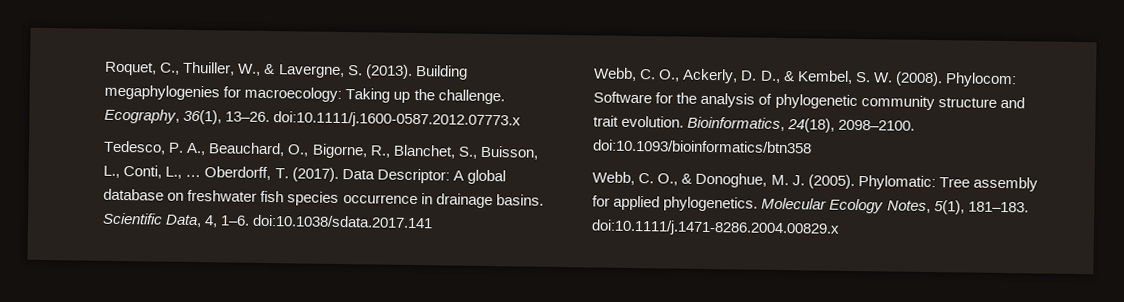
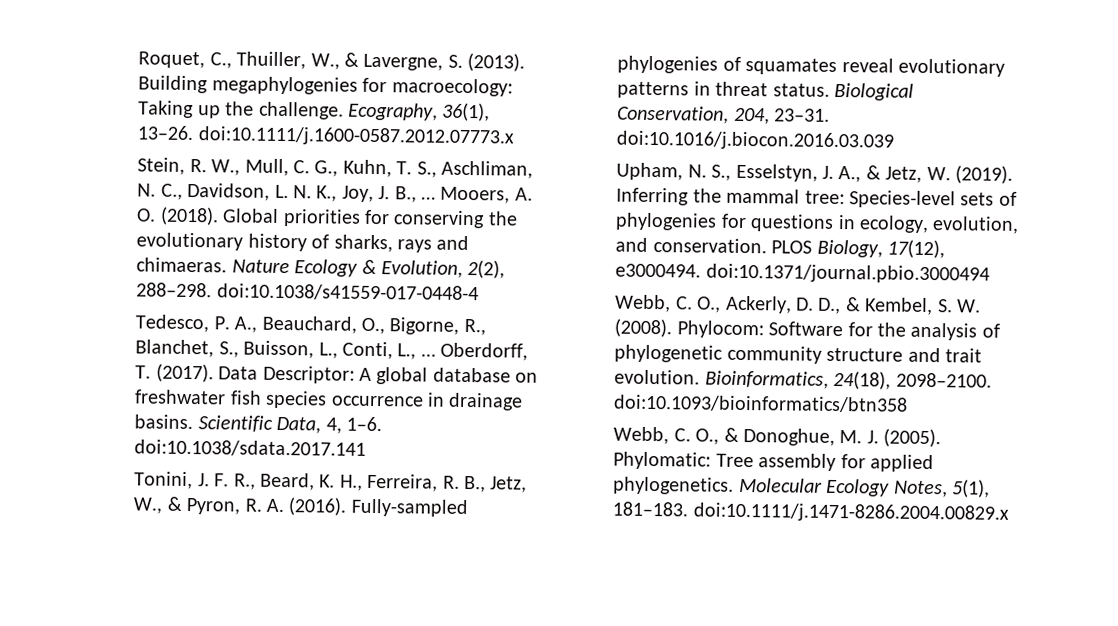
+ Stein, R. W., Mull, C. G., Kuhn, T. S., Aschliman, N. C., Davidson, L. N. K., Joy, J. B., … Mooers, A. O. (2018). Global priorities for conserving the evolutionary history of sharks, rays and chimaeras. Nature Ecology & Evolution, 2(2), 288–298. doi:10.1038/s41559-017-0448-4
+ Tonini, J. F. R., Beard, K. H., Ferreira, R. B., Jetz, W., & Pyron, R. A. (2016). Fully-sampled phylogenies of squamates reveal evolutionary patterns in threat status. Biological Conservation, 204, 23–31. doi:10.1016/j.biocon.2016.03.039
+ Upham, N. S., Esselstyn, J. A., & Jetz, W. (2019). Inferring the mammal tree: Species-level sets of phylogenies for questions in ecology, evolution, and conservation. PLOS Biology, 17(12), e3000494. doi:10.1371/journal.pbio.3000494

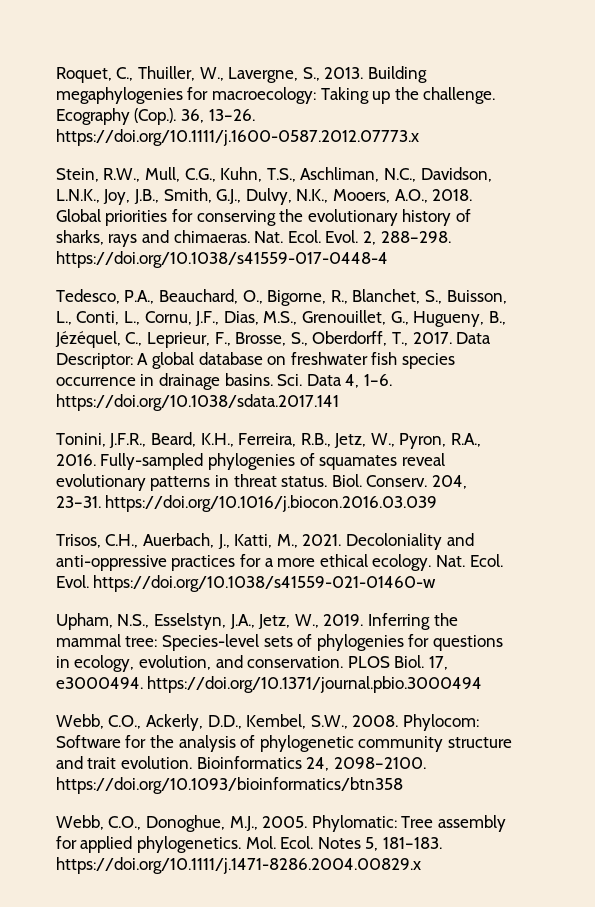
- Roquet, C., Thuiller, W., & Lavergne, S. (2013).
+ Roquet, C., Thuiller, W., Lavergne, S., 2013.
- Ecography, 36(1), 13–26. doi:10.1111/j.1600-0587.2012.07773.x
- Stein, R. W., Mull, C. G., Kuhn, T. S., Aschliman, N. C., Davidson, L. N. K., Joy, J. B., … Mooers, A. O. (2018).
+ Ecography (Cop.). 36, 13–26. https://doi.org/10.1111/j.1600-0587.2012.07773.x
+ Stein, R.W., Mull, C.G., Kuhn, T.S., Aschliman, N.C., Davidson, L.N.K., Joy, J.B., Smith, G.J., Dulvy, N.K., Mooers, A.O., 2018.
- Nature Ecology & Evolution, 2(2), 288–298. doi:10.1038/s41559-017-0448-4
+ Nat. Ecol. Evol. 2, 288–298. https://doi.org/10.1038/s41559-017-0448-4
- Tedesco, P. A., Beauchard, O., Bigorne, R., Blanchet, S., Buisson, L., Conti, L., … Oberdorff, T. (2017).
+ Tedesco, P.A., Beauchard, O., Bigorne, R., Blanchet, S., Buisson, L., Conti, L., Cornu, J.F., Dias, M.S., Grenouillet, G., Hugueny, B., Jézéquel, C., Leprieur, F., Brosse, S., Oberdorff, T., 2017.
- Scientific Data, 4, 1–6. doi:10.1038/sdata.2017.141
+ Sci. Data 4, 1–6. https://doi.org/10.1038/sdata.2017.141
- Tonini, J. F. R., Beard, K. H., Ferreira, R. B., Jetz, W., & Pyron, R. A. (2016).
+ Tonini, J.F.R., Beard, K.H., Ferreira, R.B., Jetz, W., Pyron, R.A., 2016.
- Biological Conservation, 204, 23–31. doi:10.1016/j.biocon.2016.03.039
- Upham, N. S., Esselstyn, J. A., & Jetz, W. (2019).
+ Biol. Conserv. 204, 23–31. https://doi.org/10.1016/j.biocon.2016.03.039
+ Trisos, C.H., Auerbach, J., Katti, M., 2021. Decoloniality and anti-oppressive practices for a more ethical ecology. Nat. Ecol. Evol. https://doi.org/10.1038/s41559-021-01460-w
+ Upham, N.S., Esselstyn, J.A., Jetz, W., 2019.
- PLOS Biology, 17(12), e3000494. doi:10.1371/journal.pbio.3000494
- Webb, C. O., Ackerly, D. D., & Kembel, S. W. (2008).
+ PLOS Biol. 17, e3000494. https://doi.org/10.1371/journal.pbio.3000494
+ Webb, C.O., Ackerly, D.D., Kembel, S.W., 2008.
- Bioinformatics, 24(18), 2098–2100. doi:10.1093/bioinformatics/btn358
- Webb, C. O., & Donoghue, M. J. (2005).
+ Bioinformatics 24, 2098–2100. https://doi.org/10.1093/bioinformatics/btn358
+ Webb, C.O., Donoghue, M.J., 2005.
- Molecular Ecology Notes, 5(1), 181–183. doi:10.1111/j.1471-8286.2004.00829.x
+ Mol. Ecol. Notes 5, 181–183. https://doi.org/10.1111/j.1471-8286.2004.00829.x

